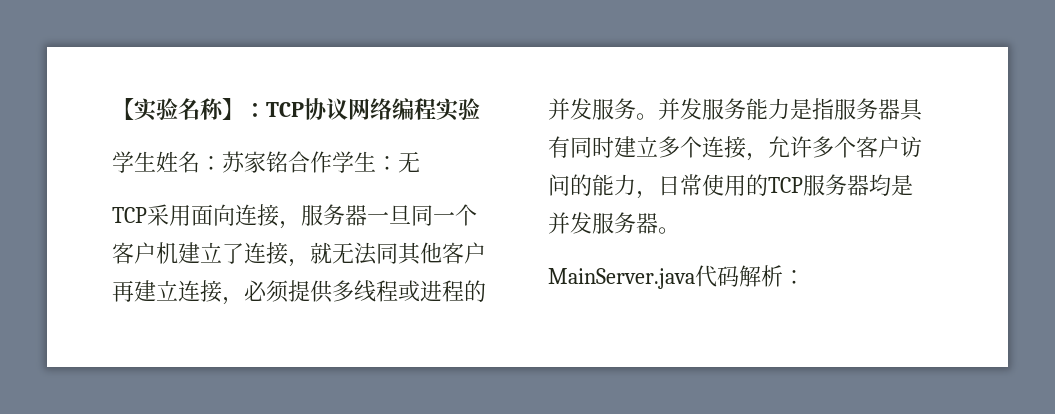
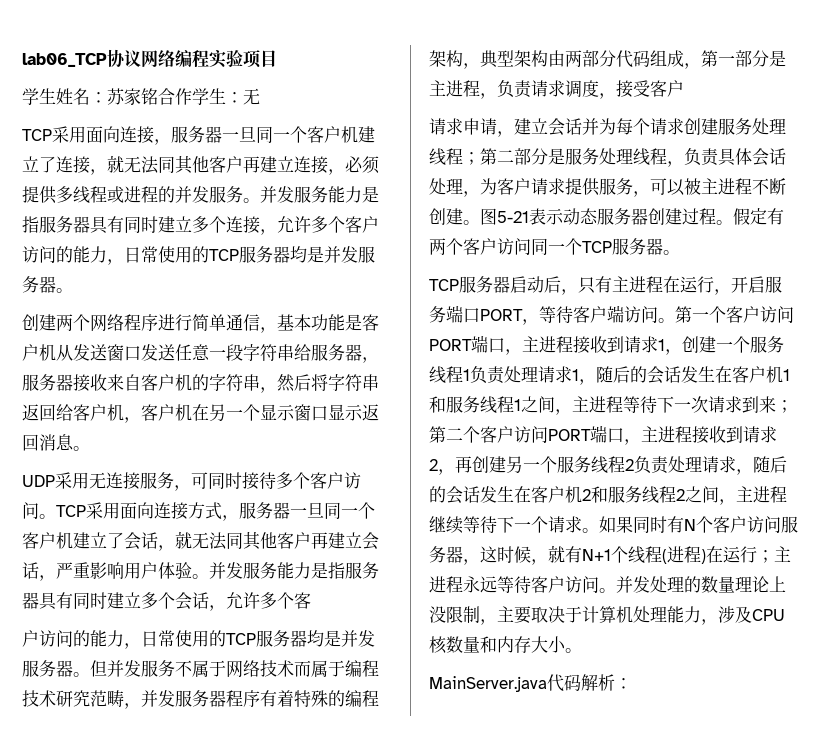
- 【实验名称】：TCP协议网络编程实验
+ lab06_TCP协议网络编程实验项目
+ 创建两个网络程序进行简单通信，基本功能是客户机从发送窗口发送任意一段字符串给服务器，服务器接收来自客户机的字符串，然后将字符串返回给客户机，客户机在另一个显示窗口显示返回消息。
+ UDP采用无连接服务，可同时接待多个客户访问。TCP采用面向连接方式，服务器一旦同一个客户机建立了会话，就无法同其他客户再建立会话，严重影响用户体验。并发服务能力是指服务器具有同时建立多个会话，允许多个客
+ 户访问的能力，日常使用的TCP服务器均是并发服务器。但并发服务不属于网络技术而属于编程技术研究范畴，并发服务器程序有着特殊的编程架构，典型架构由两部分代码组成，第一部分是主进程，负责请求调度，接受客户
+ 请求申请，建立会话并为每个请求创建服务处理线程；第二部分是服务处理线程，负责具体会话处理，为客户请求提供服务，可以被主进程不断创建。图5-21表示动态服务器创建过程。假定有两个客户访问同一个TCP服务器。
+ TCP服务器启动后，只有主进程在运行，开启服务端口PORT，等待客户端访问。第一个客户访问PORT端口，主进程接收到请求1，创建一个服务线程1负责处理请求1，随后的会话发生在客户机1和服务线程1之间，主进程等待下一次请求到来；第二个客户访问PORT端口，主进程接收到请求2，再创建另一个服务线程2负责处理请求，随后的会话发生在客户机2和服务线程2之间，主进程继续等待下一个请求。如果同时有N个客户访问服务器，这时候，就有N+1个线程(进程)在运行；主进程永远等待客户访问。并发处理的数量理论上没限制，主要取决于计算机处理能力，涉及CPU核数量和内存大小。

